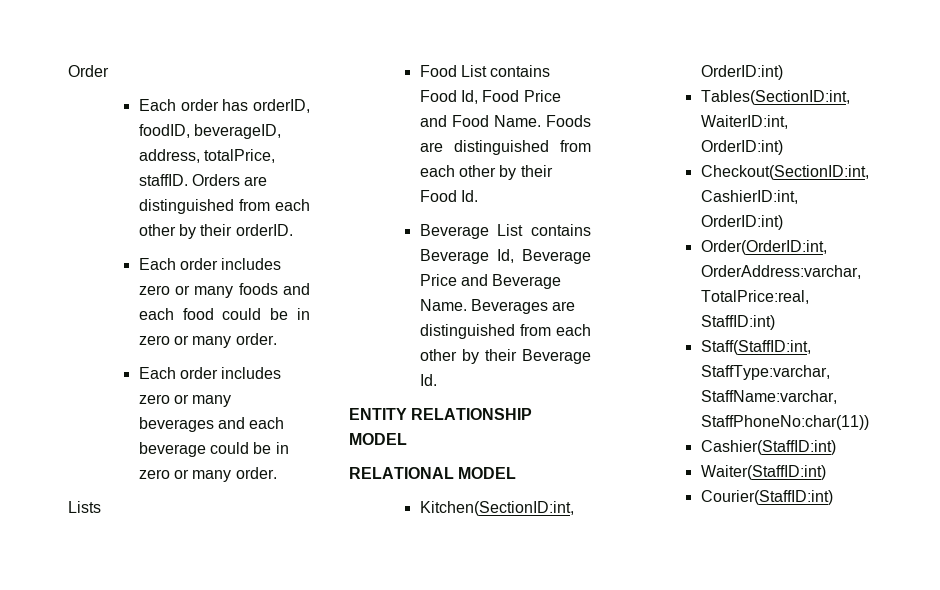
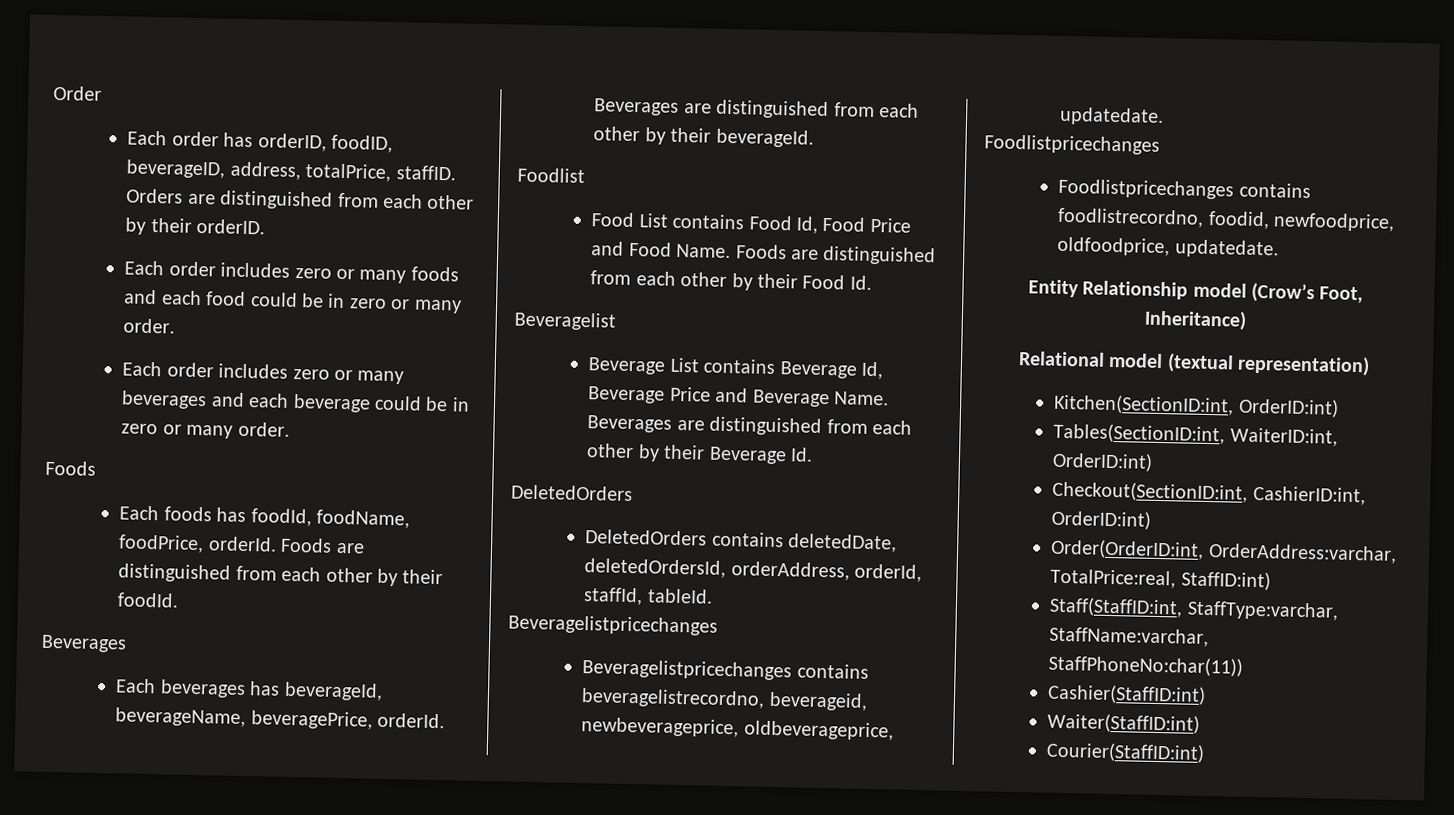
  Each order includes zero or many beverages and each beverage could be in zero or many order.
- Lists
+ Foods
+ Each foods has foodId, foodName, foodPrice, orderId. Foods are distinguished from each other by their foodId.
+ Beverages
+ Each beverages has beverageId, beverageName, beveragePrice, orderId. Beverages are distinguished from each other by their beverageId.
+ Foodlist
+ Beveragelist
  Beverages are distinguished from each other by their Beverage Id.
- ENTITY RELATIONSHIP MODEL
- RELATIONAL MODEL
+ DeletedOrders
+ DeletedOrders contains deletedDate, deletedOrdersId, orderAddress, orderId, staffId, tableId.
+ Beveragelistpricechanges
+ Beveragelistpricechanges contains beveragelistrecordno, beverageid, newbeverageprice, oldbeverageprice, updatedate.
+ Foodlistpricechanges
+ Foodlistpricechanges contains foodlistrecordno, foodid, newfoodprice, oldfoodprice, updatedate.
+ Entity Relationship model (Crow’s Foot, Inheritance)
+ Relational model (textual representation)

